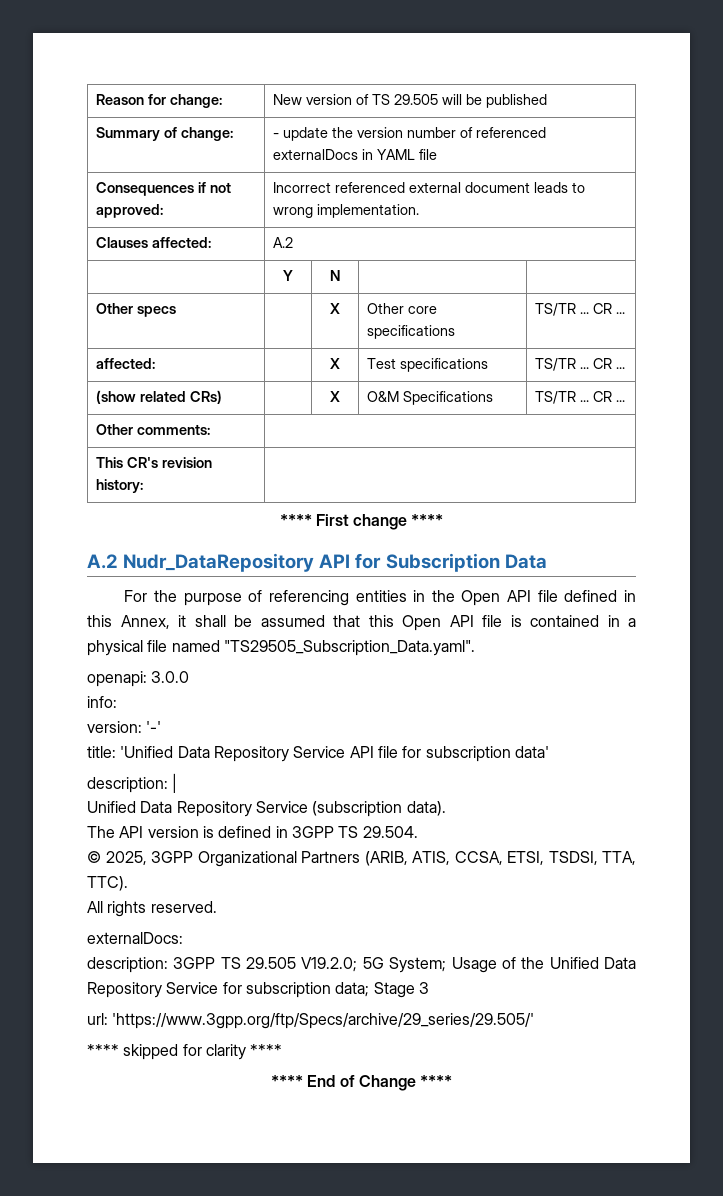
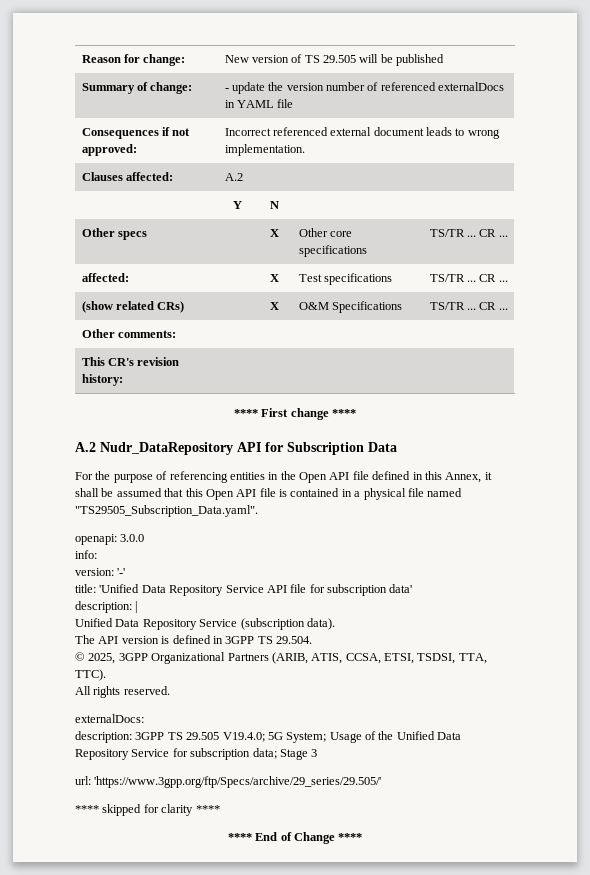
- description: 3GPP TS 29.505 V19.2.0; 5G System; Usage of the Unified Data Repository Service for subscription data; Stage 3
+ description: 3GPP TS 29.505 V19.4.0; 5G System; Usage of the Unified Data Repository Service for subscription data; Stage 3

